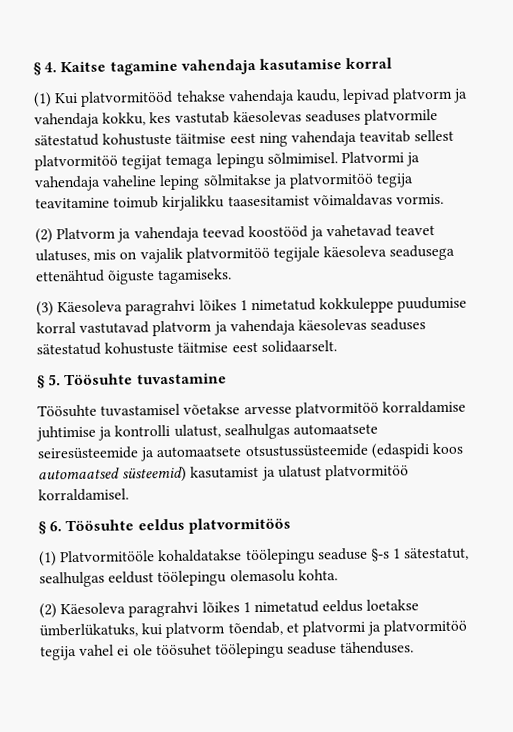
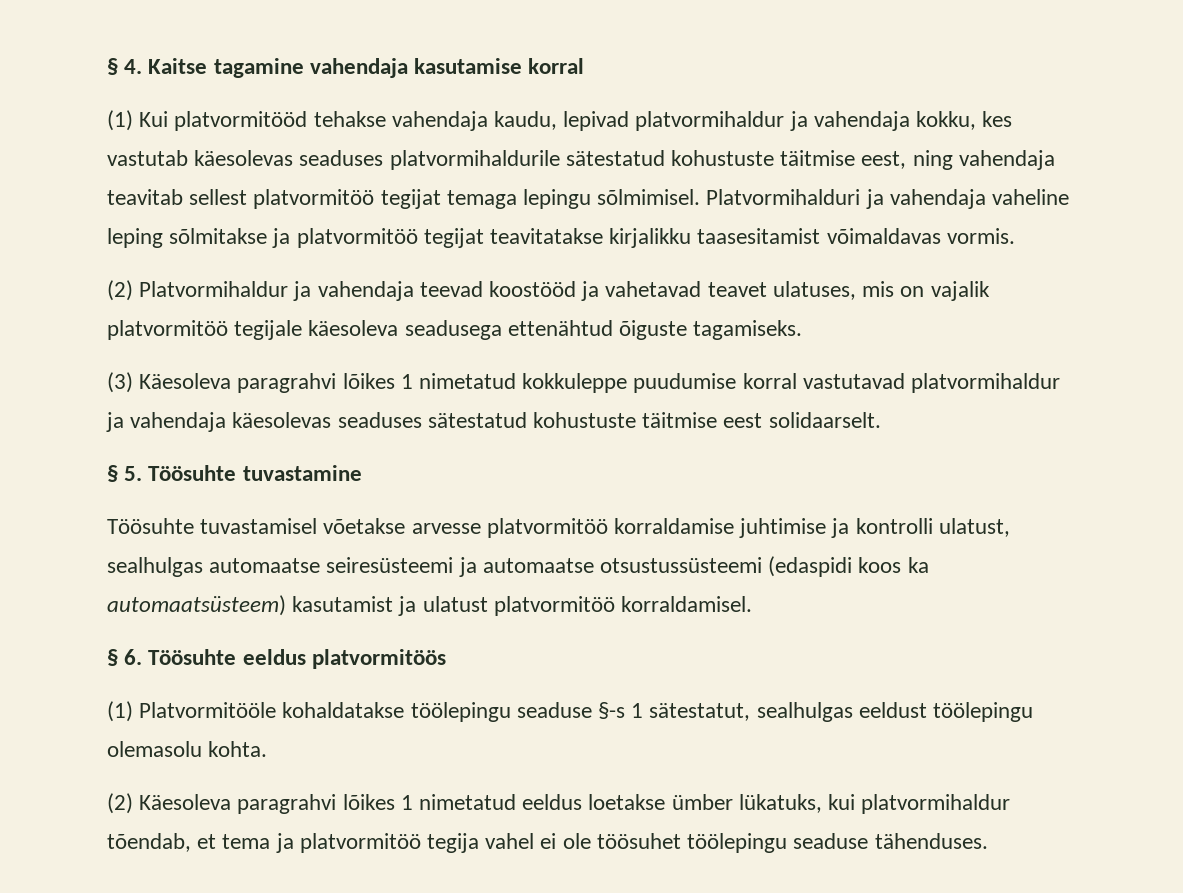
- (1) Kui platvormitööd tehakse vahendaja kaudu, lepivad platvorm ja vahendaja kokku, kes vastutab käesolevas seaduses platvormile sätestatud kohustuste täitmise eest ning vahendaja teavitab sellest platvormitöö tegijat temaga lepingu sõlmimisel.
+ (1) Kui platvormitööd tehakse vahendaja kaudu, lepivad platvormihaldur ja vahendaja kokku, kes vastutab käesolevas seaduses platvormihaldurile sätestatud kohustuste täitmise eest, ning vahendaja teavitab sellest platvormitöö tegijat temaga lepingu sõlmimisel.
- Platvormi ja vahendaja vaheline leping sõlmitakse ja platvormitöö tegija teavitamine toimub kirjalikku taasesitamist võimaldavas vormis.
+ Platvormihalduri ja vahendaja vaheline leping sõlmitakse ja platvormitöö tegijat teavitatakse kirjalikku taasesitamist võimaldavas vormis.
- (2) Platvorm ja vahendaja teevad koostööd ja vahetavad teavet ulatuses, mis on vajalik platvormitöö tegijale käesoleva seadusega ettenähtud õiguste tagamiseks.
+ (2) Platvormihaldur ja vahendaja teevad koostööd ja vahetavad teavet ulatuses, mis on vajalik platvormitöö tegijale käesoleva seadusega ettenähtud õiguste tagamiseks.
- (3) Käesoleva paragrahvi lõikes 1 nimetatud kokkuleppe puudumise korral vastutavad platvorm ja vahendaja käesolevas seaduses sätestatud kohustuste täitmise eest solidaarselt.
+ (3) Käesoleva paragrahvi lõikes 1 nimetatud kokkuleppe puudumise korral vastutavad platvormihaldur ja vahendaja käesolevas seaduses sätestatud kohustuste täitmise eest solidaarselt.
- Töösuhte tuvastamisel võetakse arvesse platvormitöö korraldamise juhtimise ja kontrolli ulatust, sealhulgas automaatsete seiresüsteemide ja automaatsete otsustussüsteemide (edaspidi koos automaatsed süsteemid) kasutamist ja ulatust platvormitöö korraldamisel.
+ Töösuhte tuvastamisel võetakse arvesse platvormitöö korraldamise juhtimise ja kontrolli ulatust, sealhulgas automaatse seiresüsteemi ja automaatse otsustussüsteemi (edaspidi koos ka automaatsüsteem) kasutamist ja ulatust platvormitöö korraldamisel.
- (2) Käesoleva paragrahvi lõikes 1 nimetatud eeldus loetakse ümberlükatuks, kui platvorm tõendab, et platvormi ja platvormitöö tegija vahel ei ole töösuhet töölepingu seaduse tähenduses.
+ (2) Käesoleva paragrahvi lõikes 1 nimetatud eeldus loetakse ümber lükatuks, kui platvormihaldur tõendab, et tema ja platvormitöö tegija vahel ei ole töösuhet töölepingu seaduse tähenduses.

